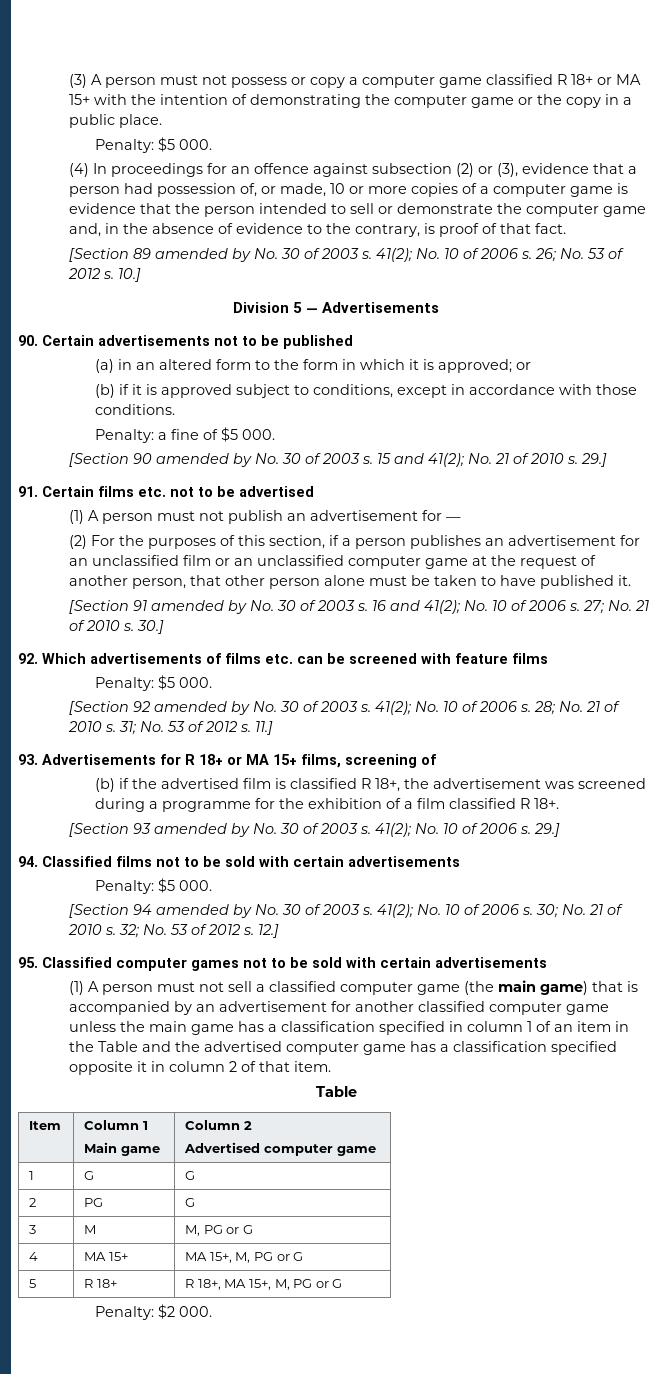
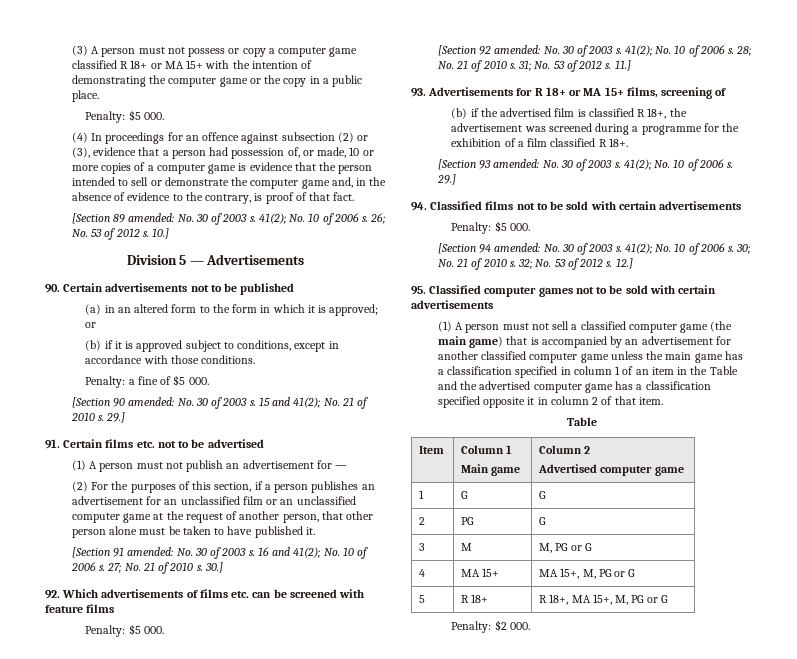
- [Section 89 amended by No. 30 of 2003 s.
+ [Section 89 amended: No. 30 of 2003 s.
- [Section 90 amended by No. 30 of 2003 s.
+ [Section 90 amended: No. 30 of 2003 s.
- [Section 91 amended by No. 30 of 2003 s.
+ [Section 91 amended: No. 30 of 2003 s.
- [Section 92 amended by No. 30 of 2003 s.
+ [Section 92 amended: No. 30 of 2003 s.
- [Section 93 amended by No. 30 of 2003 s.
+ [Section 93 amended: No. 30 of 2003 s.
- [Section 94 amended by No. 30 of 2003 s.
+ [Section 94 amended: No. 30 of 2003 s.

